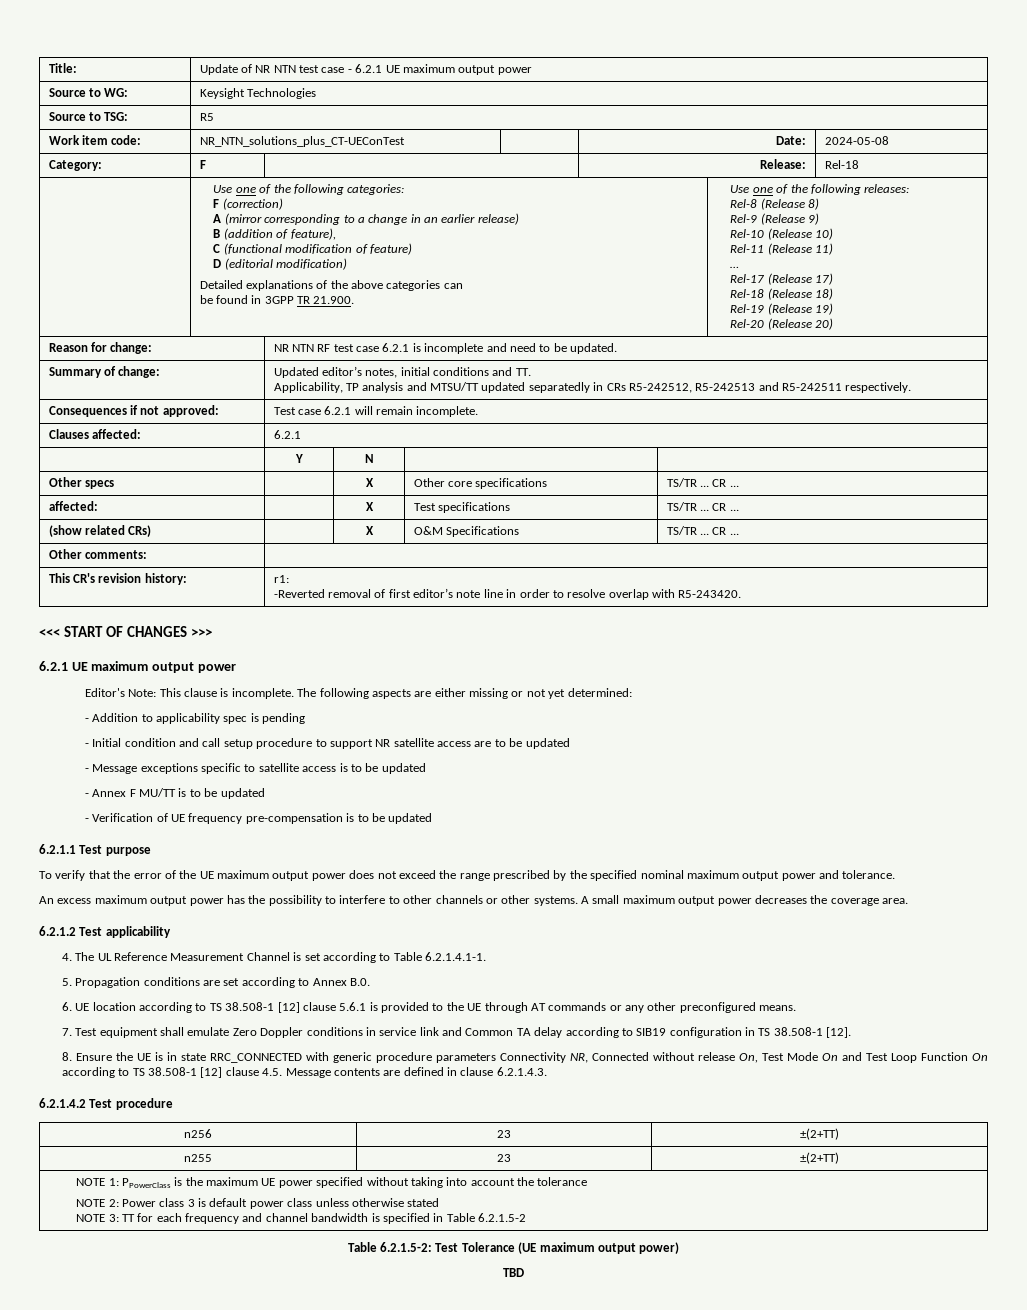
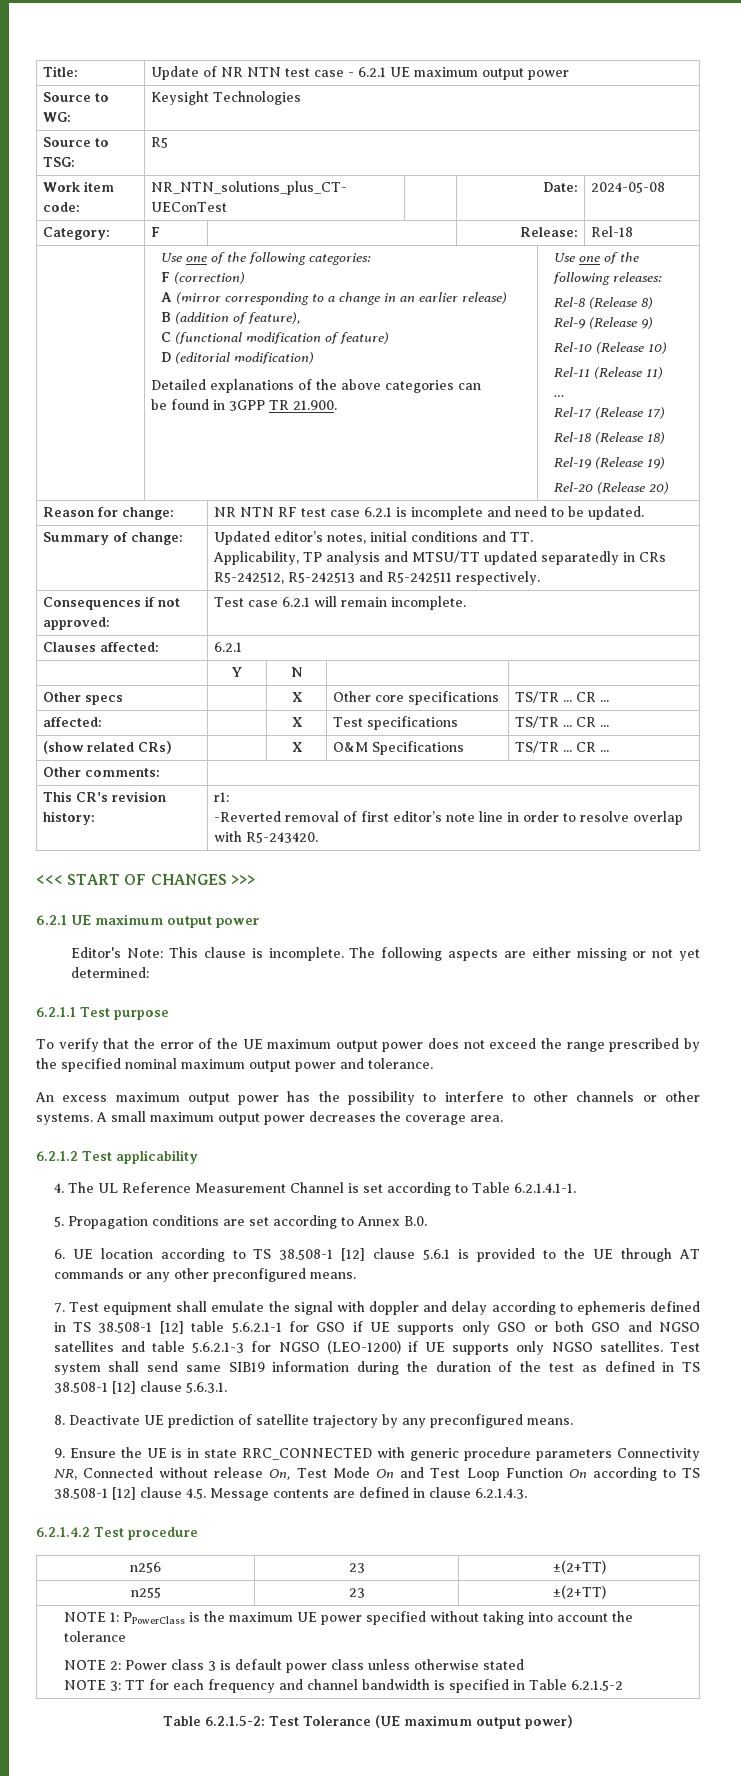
- - Addition to applicability spec is pending
- - Initial condition and call setup procedure to support NR satellite access are to be updated
- - Message exceptions specific to satellite access is to be updated
- - Annex F MU/TT is to be updated
- - Verification of UE frequency pre-compensation is to be updated
- 7. Test equipment shall emulate Zero Doppler conditions in service link and Common TA delay according to SIB19 configuration in TS 38.508-1 [12].
- 8. Ensure the UE is in state RRC_CONNECTED with generic procedure parameters Connectivity NR, Connected without release On, Test Mode On and Test Loop Function On according to TS 38.508-1 [12] clause 4.5. Message contents are defined in clause 6.2.1.4.3.
+ 7. Test equipment shall emulate the signal with doppler and delay according to ephemeris defined in TS 38.508-1 [12] table 5.6.2.1-1 for GSO if UE supports only GSO or both GSO and NGSO satellites and table 5.6.2.1-3 for NGSO (LEO-1200) if UE supports only NGSO satellites. Test system shall send same SIB19 information during the duration of the test as defined in TS 38.508-1 [12] clause 5.6.3.1.
+ 8. Deactivate UE prediction of satellite trajectory by any preconfigured means.
+ 9. Ensure the UE is in state RRC_CONNECTED with generic procedure parameters Connectivity NR, Connected without release On, Test Mode On and Test Loop Function On according to TS 38.508-1 [12] clause 4.5. Message contents are defined in clause 6.2.1.4.3.
- TBD

